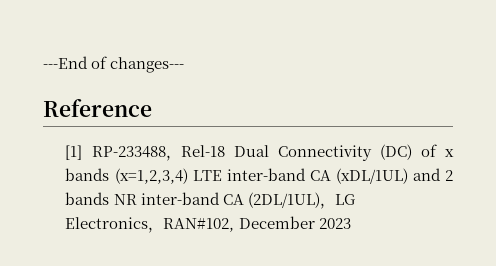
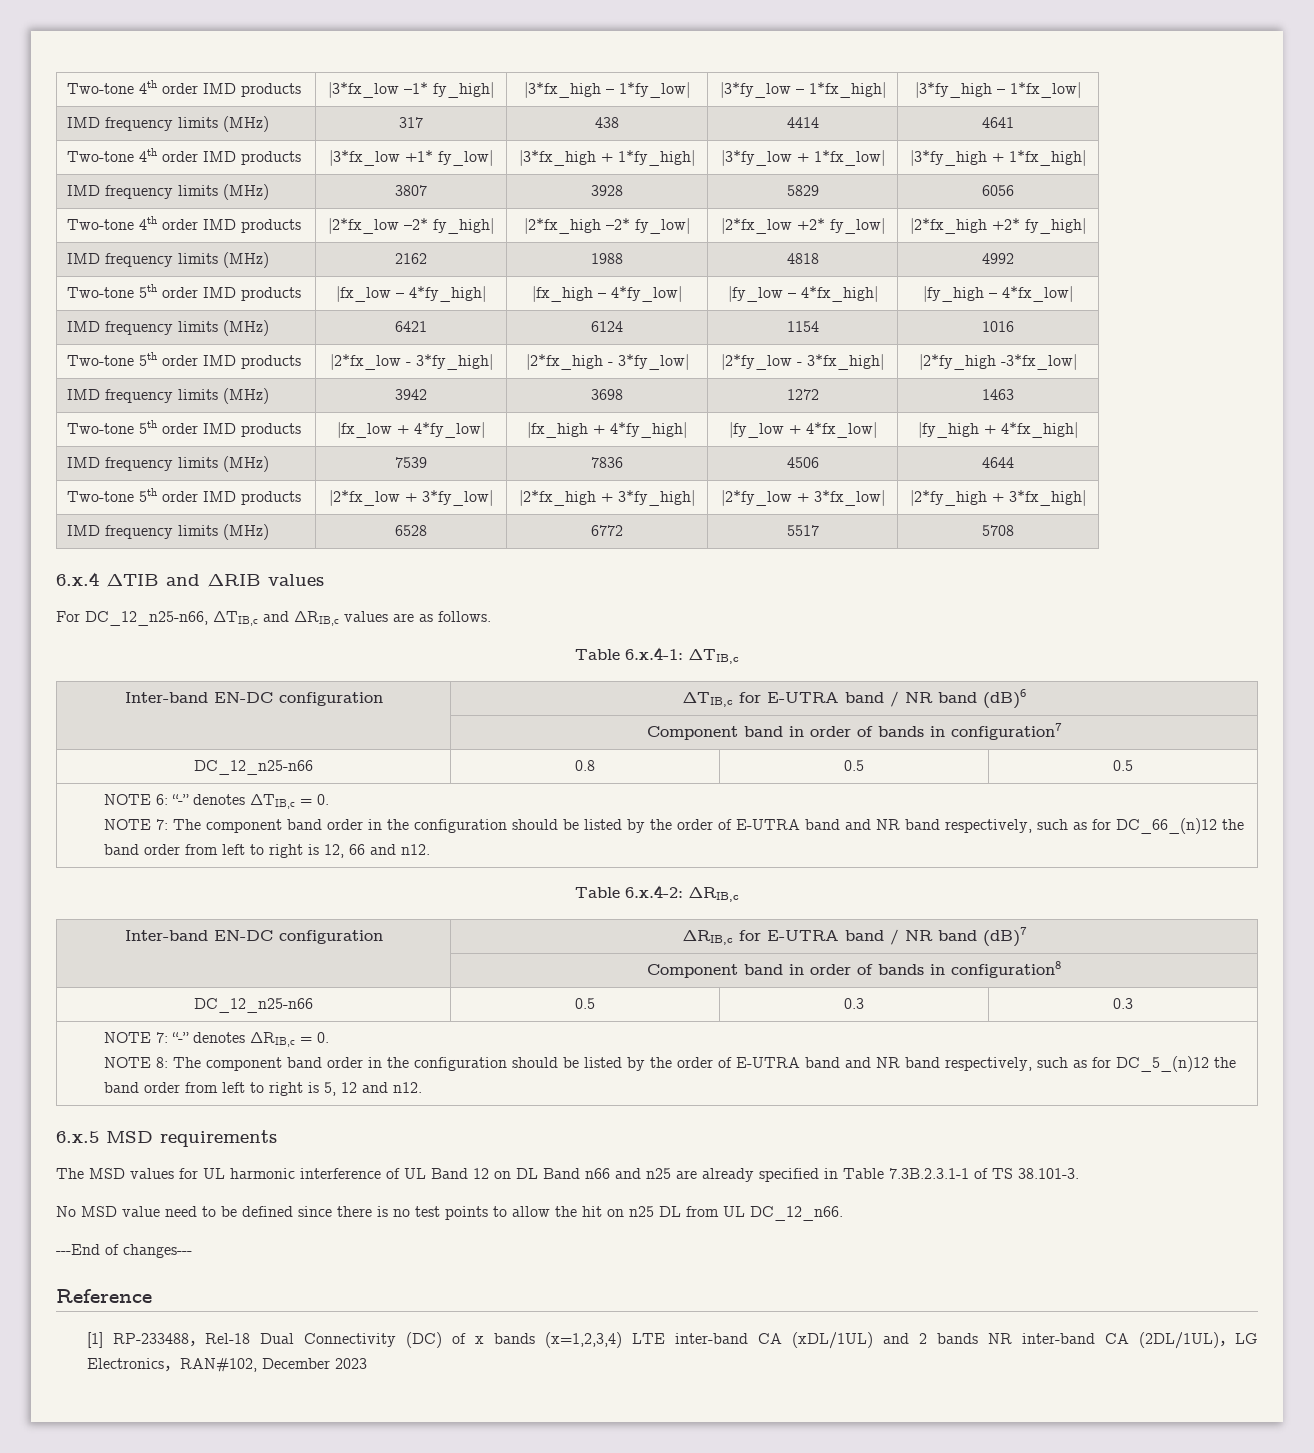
+ Two-tone 4th order IMD products | |3*fx_low –1* fy_high| | |3*fx_high – 1*fy_low| | |3*fy_low – 1*fx_high| | |3*fy_high – 1*fx_low|
+ IMD frequency limits (MHz) | 317 | 438 | 4414 | 4641
+ Two-tone 4th order IMD products | |3*fx_low +1* fy_low| | |3*fx_high + 1*fy_high| | |3*fy_low + 1*fx_low| | |3*fy_high + 1*fx_high|
+ IMD frequency limits (MHz) | 3807 | 3928 | 5829 | 6056
+ Two-tone 4th order IMD products | |2*fx_low –2* fy_high| | |2*fx_high –2* fy_low| | |2*fx_low +2* fy_low| | |2*fx_high +2* fy_high|
+ IMD frequency limits (MHz) | 2162 | 1988 | 4818 | 4992
+ Two-tone 5th order IMD products | |fx_low – 4*fy_high| | |fx_high – 4*fy_low| | |fy_low – 4*fx_high| | |fy_high – 4*fx_low|
+ IMD frequency limits (MHz) | 6421 | 6124 | 1154 | 1016
+ Two-tone 5th order IMD products | |2*fx_low - 3*fy_high| | |2*fx_high - 3*fy_low| | |2*fy_low - 3*fx_high| | |2*fy_high -3*fx_low|
+ IMD frequency limits (MHz) | 3942 | 3698 | 1272 | 1463
+ Two-tone 5th order IMD products | |fx_low + 4*fy_low| | |fx_high + 4*fy_high| | |fy_low + 4*fx_low| | |fy_high + 4*fx_high|
+ IMD frequency limits (MHz) | 7539 | 7836 | 4506 | 4644
+ Two-tone 5th order IMD products | |2*fx_low + 3*fy_low| | |2*fx_high + 3*fy_high| | |2*fy_low + 3*fx_low| | |2*fy_high + 3*fx_high|
+ IMD frequency limits (MHz) | 6528 | 6772 | 5517 | 5708
+ 6.x.4 ∆TIB and ∆RIB values
+ For DC_12_n25-n66, ΔTIB,c and ΔRIB,c values are as follows.
+ Table 6.x.4-1: ΔTIB,c
+ Inter-band EN-DC configuration | ΔTIB,c for E-UTRA band / NR band (dB)6
+ | Component band in order of bands in configuration7
+ DC_12_n25-n66 | 0.8 | 0.5 | 0.5
+ NOTE 6: “-” denotes ΔTIB,c = 0.
+ NOTE 7: The component band order in the configuration should be listed by the order of E-UTRA band and NR band respectively, such as for DC_66_(n)12 the band order from left to right is 12, 66 and n12.
+ Table 6.x.4-2: ΔRIB,c
+ Inter-band EN-DC configuration | ΔRIB,c for E-UTRA band / NR band (dB)7
+ | Component band in order of bands in configuration8
+ DC_12_n25-n66 | 0.5 | 0.3 | 0.3
+ NOTE 7: “-” denotes ΔRIB,c = 0.
+ NOTE 8: The component band order in the configuration should be listed by the order of E-UTRA band and NR band respectively, such as for DC_5_(n)12 the band order from left to right is 5, 12 and n12.
+ 6.x.5 MSD requirements
+ The MSD values for UL harmonic interference of UL Band 12 on DL Band n66 and n25 are already specified in Table 7.3B.2.3.1-1 of TS 38.101-3.
+ No MSD value need to be defined since there is no test points to allow the hit on n25 DL from UL DC_12_n66.

